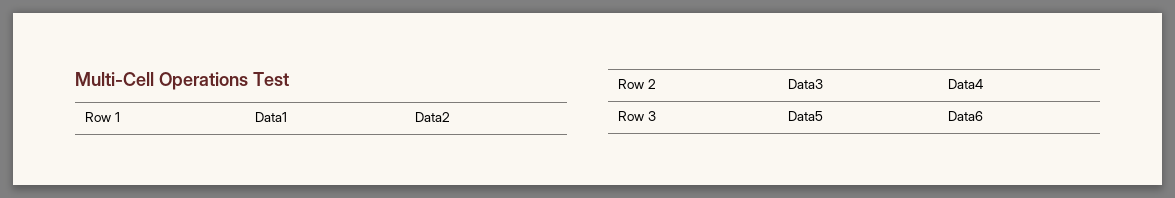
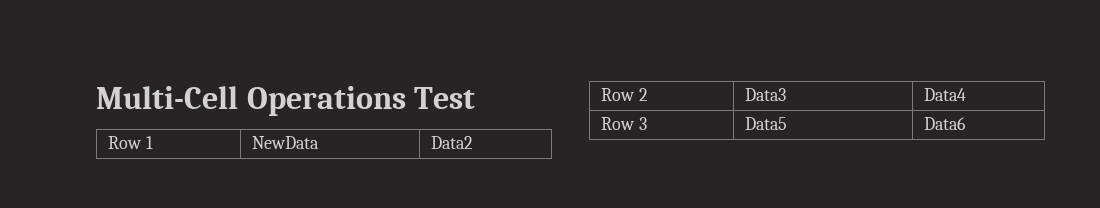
- Row 1 | Data1 | Data2
+ Row 1 | NewData | Data2

